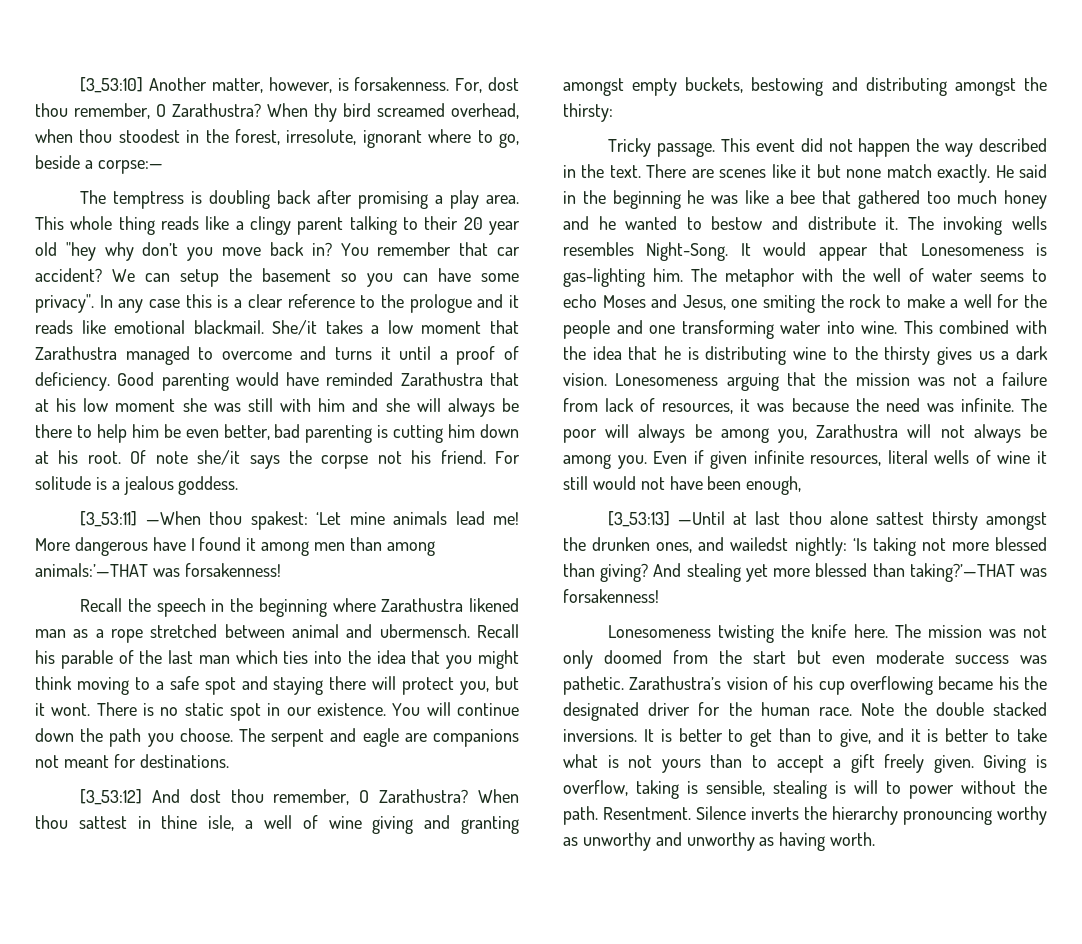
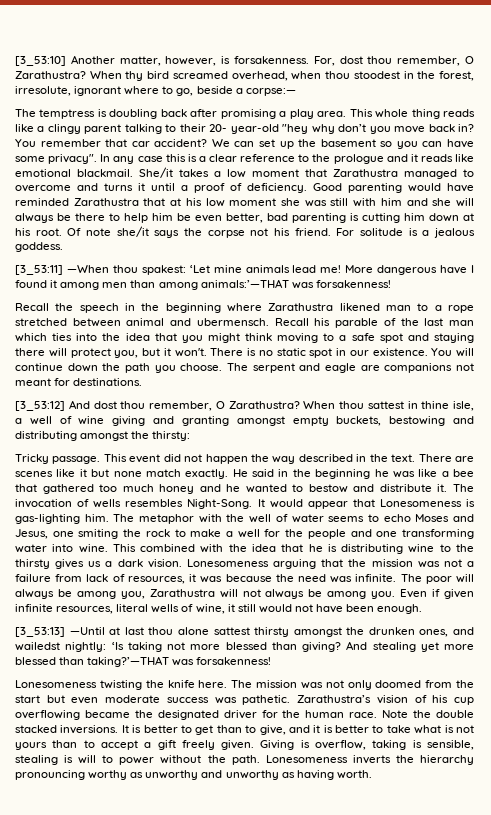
- This whole thing reads like a clingy parent talking to their 20 year old "hey why don’t you move back in?
+ This whole thing reads like a clingy parent talking to their 20- year-old "hey why don’t you move back in?
- We can setup the basement so you can have some privacy".
+ We can set up the basement so you can have some privacy".
- Recall the speech in the beginning where Zarathustra likened man as a rope stretched between animal and ubermensch.
+ Recall the speech in the beginning where Zarathustra likened man to a rope stretched between animal and ubermensch.
- Recall his parable of the last man which ties into the idea that you might think moving to a safe spot and staying there will protect you, but it wont.
+ Recall his parable of the last man which ties into the idea that you might think moving to a safe spot and staying there will protect you, but it won't.
- The invoking wells resembles Night-Song.
+ The invocation of wells resembles Night-Song.
- Even if given infinite resources, literal wells of wine it still would not have been enough,
+ Even if given infinite resources, literal wells of wine, it still would not have been enough.
- Zarathustra’s vision of his cup overflowing became his the designated driver for the human race.
+ Zarathustra’s vision of his cup overflowing became the designated driver for the human race.
- Resentment. Silence inverts the hierarchy pronouncing worthy as unworthy and unworthy as having worth.
+ Lonesomeness inverts the hierarchy pronouncing worthy as unworthy and unworthy as having worth.

